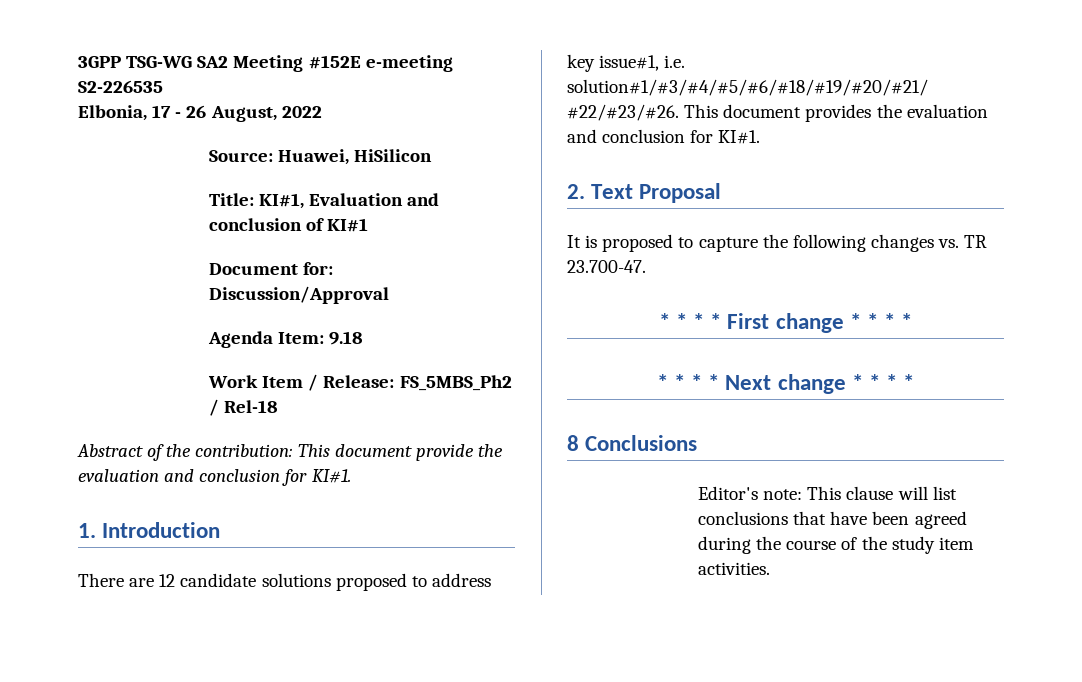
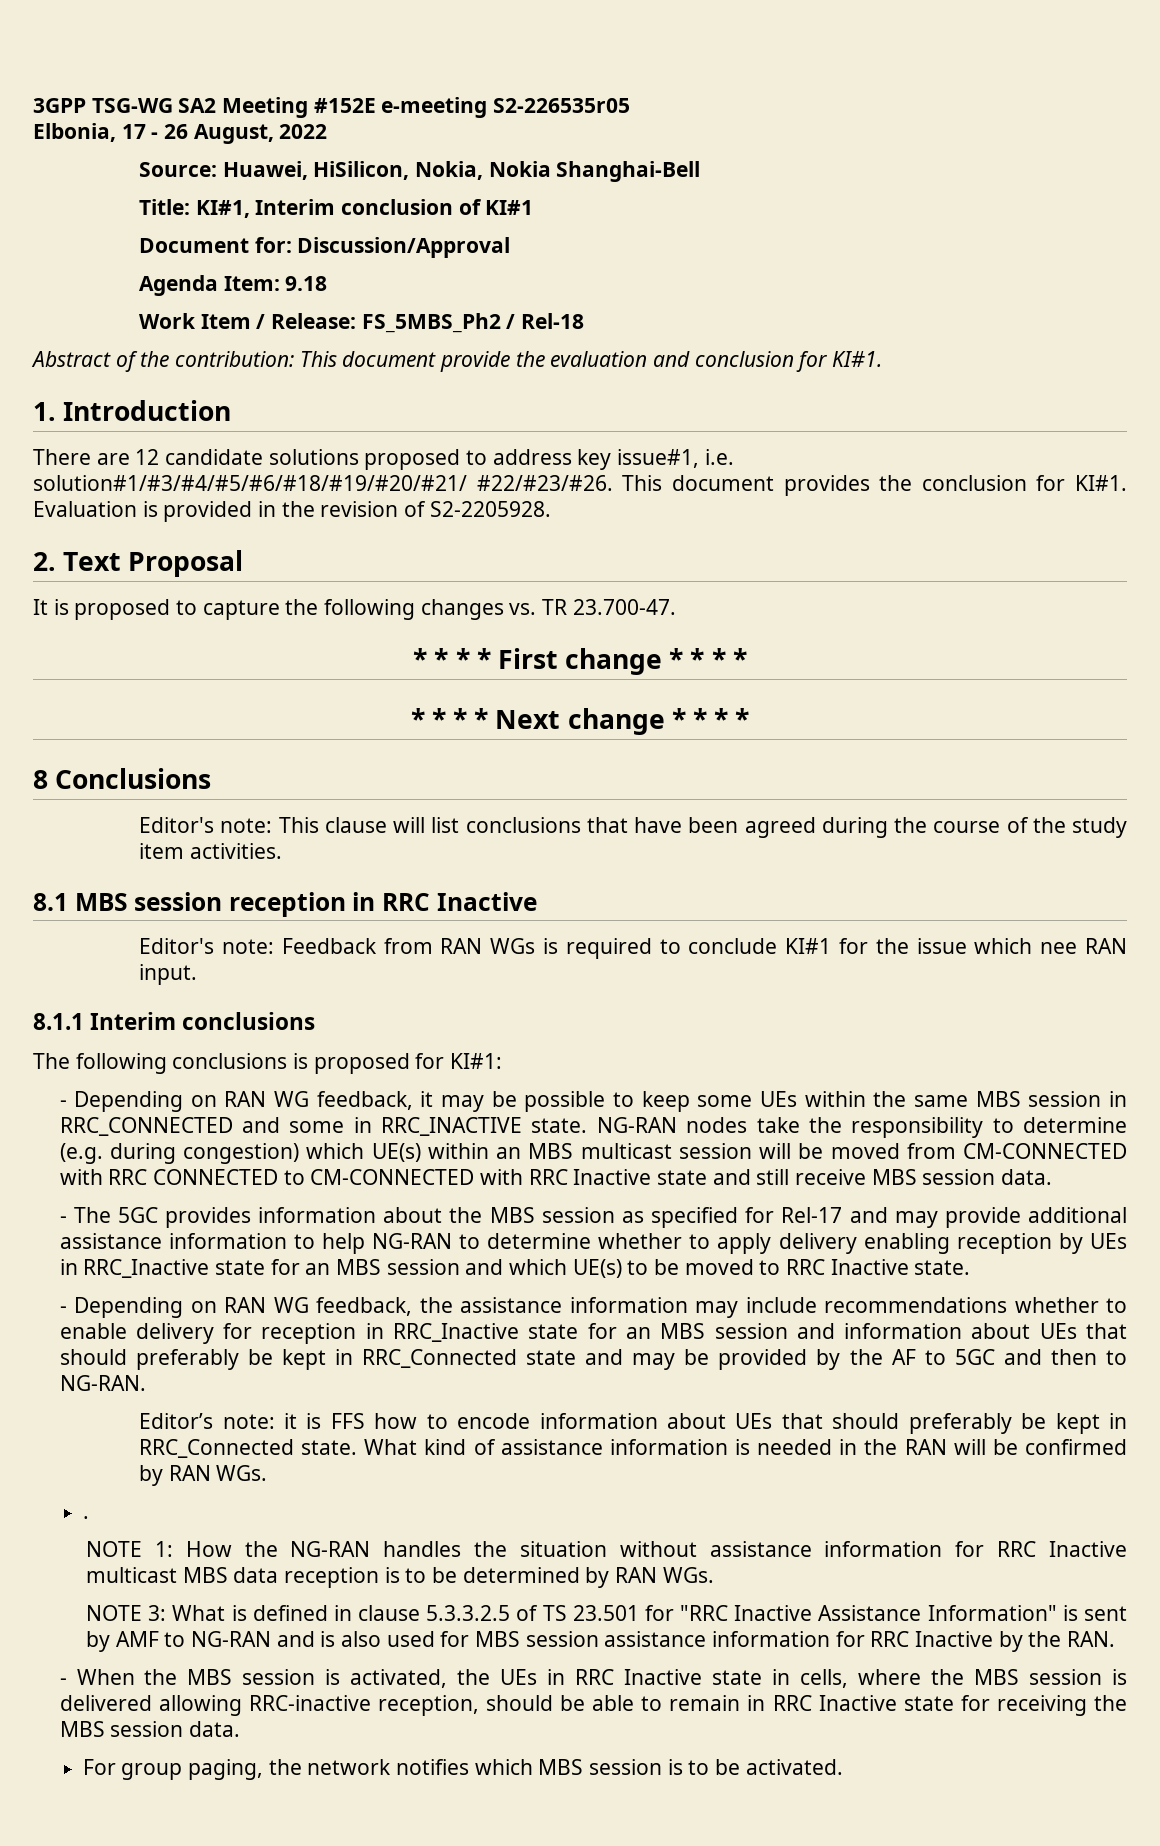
- 3GPP TSG-WG SA2 Meeting #152E e-meeting S2-226535
+ 3GPP TSG-WG SA2 Meeting #152E e-meeting S2-226535r05
- Source: Huawei, HiSilicon
+ Source: Huawei, HiSilicon, Nokia, Nokia Shanghai-Bell
- Title: KI#1, Evaluation and conclusion of KI#1
+ Title: KI#1, Interim conclusion of KI#1
- This document provides the evaluation and conclusion for KI#1.
+ This document provides the conclusion for KI#1. Evaluation is provided in the revision of S2-2205928.
+ 8.1 MBS session reception in RRC Inactive
+ Editor's note: Feedback from RAN WGs is required to conclude KI#1 for the issue which nee RAN input.
+ 8.1.1 Interim conclusions
+ The following conclusions is proposed for KI#1:
+ - Depending on RAN WG feedback, it may be possible to keep some UEs within the same MBS session in RRC_CONNECTED and some in RRC_INACTIVE state. NG-RAN nodes take the responsibility to determine (e.g. during congestion) which UE(s) within an MBS multicast session will be moved from CM-CONNECTED with RRC CONNECTED to CM-CONNECTED with RRC Inactive state and still receive MBS session data.
+ - The 5GC provides information about the MBS session as specified for Rel-17 and may provide additional assistance information to help NG-RAN to determine whether to apply delivery enabling reception by UEs in RRC_Inactive state for an MBS session and which UE(s) to be moved to RRC Inactive state.
+ - Depending on RAN WG feedback, the assistance information may include recommendations whether to enable delivery for reception in RRC_Inactive state for an MBS session and information about UEs that should preferably be kept in RRC_Connected state and may be provided by the AF to 5GC and then to NG-RAN.
+ Editor’s note: it is FFS how to encode information about UEs that should preferably be kept in RRC_Connected state. What kind of assistance information is needed in the RAN will be confirmed by RAN WGs.
+ .
+ NOTE 1: How the NG-RAN handles the situation without assistance information for RRC Inactive multicast MBS data reception is to be determined by RAN WGs.
+ NOTE 3: What is defined in clause 5.3.3.2.5 of TS 23.501 for "RRC Inactive Assistance Information" is sent by AMF to NG-RAN and is also used for MBS session assistance information for RRC Inactive by the RAN.
+ - When the MBS session is activated, the UEs in RRC Inactive state in cells, where the MBS session is delivered allowing RRC-inactive reception, should be able to remain in RRC Inactive state for receiving the MBS session data.
+ For group paging, the network notifies which MBS session is to be activated.

